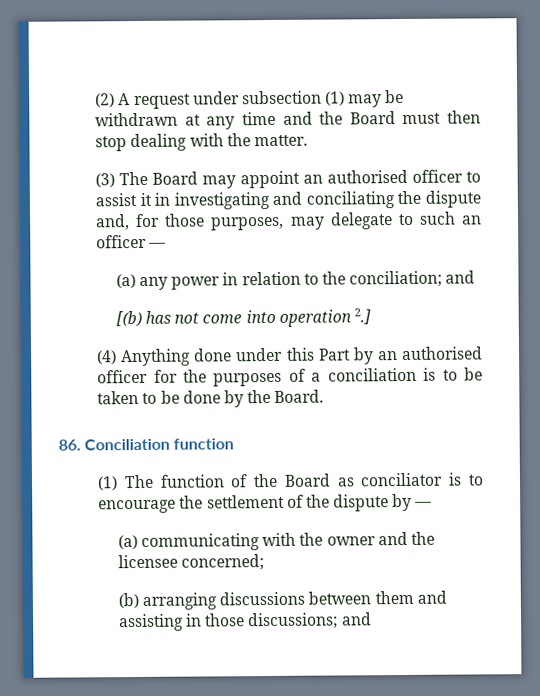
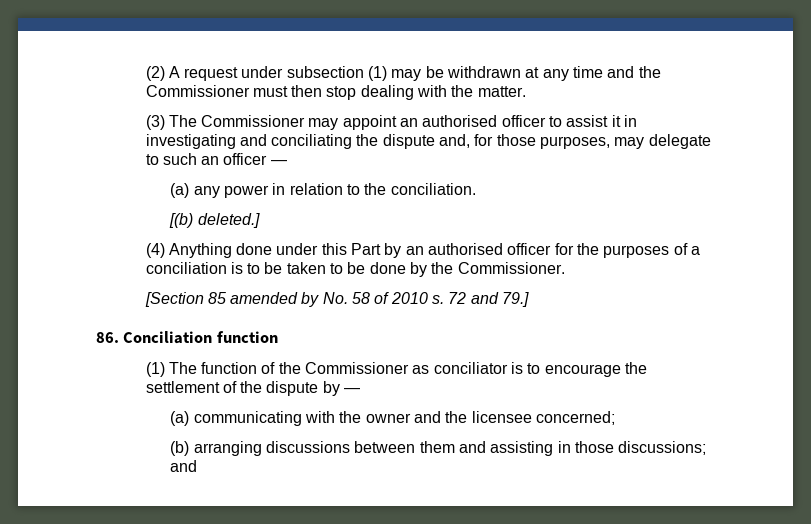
- (2) A request under subsection (1) may be withdrawn at any time and the Board must then stop dealing with the matter.
+ (2) A request under subsection (1) may be withdrawn at any time and the Commissioner must then stop dealing with the matter.
- (3) The Board may appoint an authorised officer to assist it in investigating and conciliating the dispute and, for those purposes, may delegate to such an officer —
+ (3) The Commissioner may appoint an authorised officer to assist it in investigating and conciliating the dispute and, for those purposes, may delegate to such an officer —
- (a) any power in relation to the conciliation; and
+ (a) any power in relation to the conciliation.
- [(b) has not come into operation 2.]
+ [(b) deleted.]
- (4) Anything done under this Part by an authorised officer for the purposes of a conciliation is to be taken to be done by the Board.
+ (4) Anything done under this Part by an authorised officer for the purposes of a conciliation is to be taken to be done by the Commissioner.
+ [Section 85 amended by No. 58 of 2010 s. 72 and 79.]
- (1) The function of the Board as conciliator is to encourage the settlement of the dispute by —
+ (1) The function of the Commissioner as conciliator is to encourage the settlement of the dispute by —

